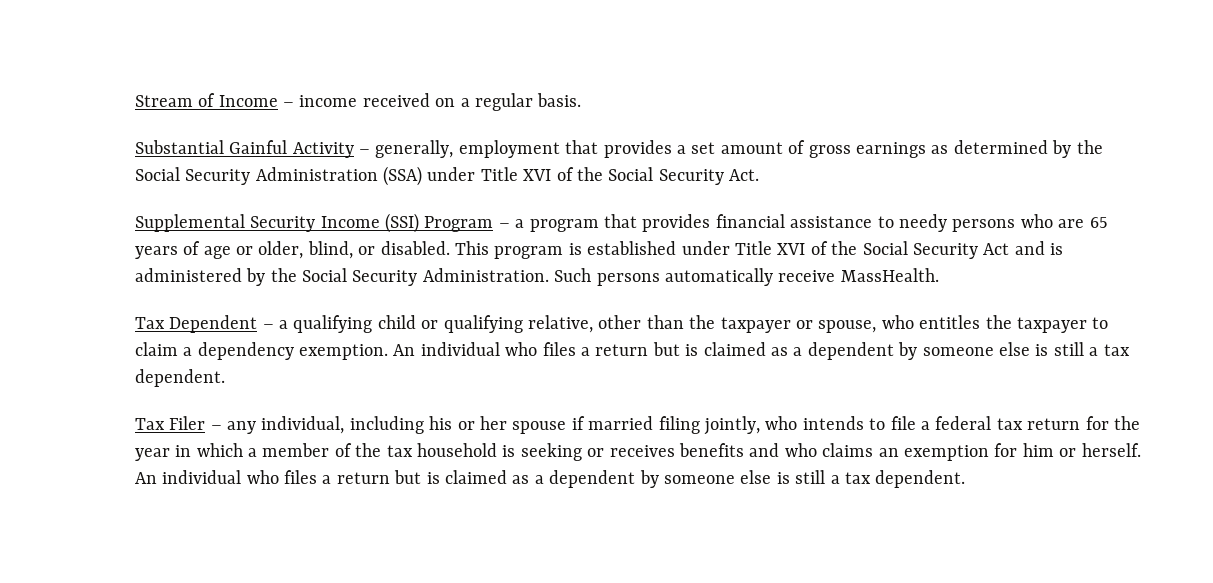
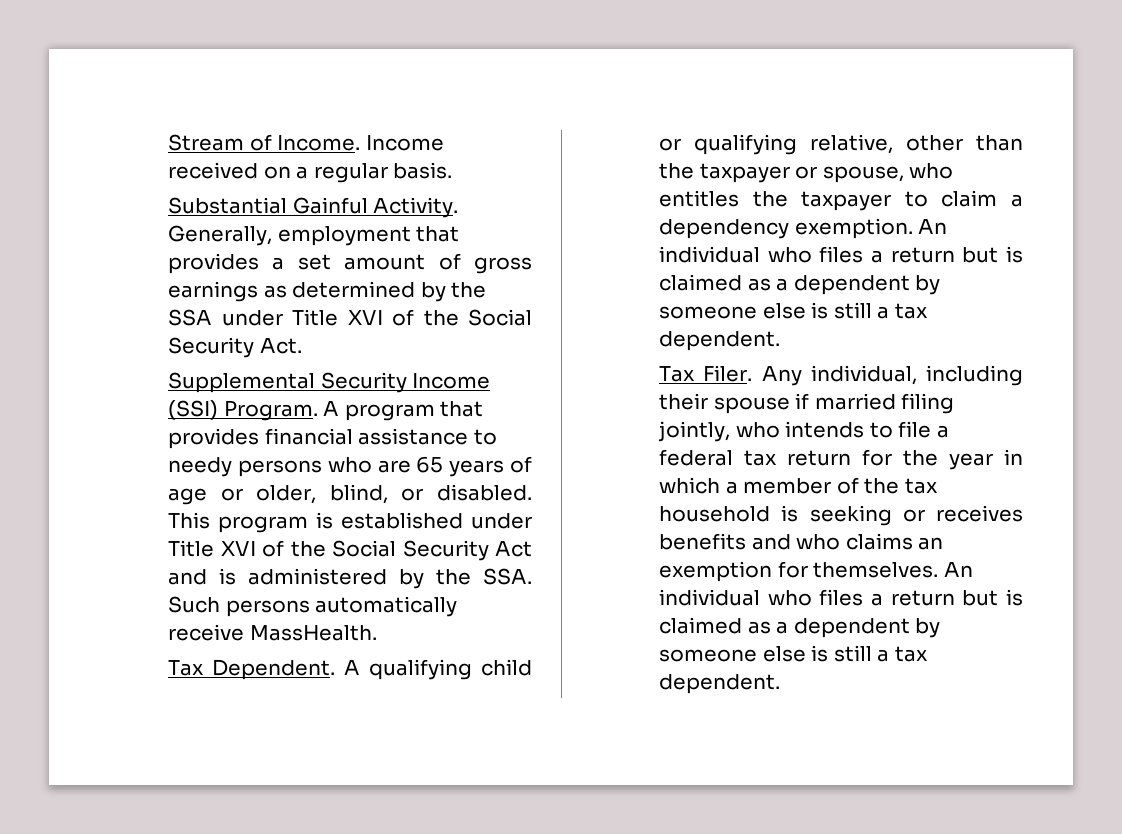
- Stream of Income – income received on a regular basis.
+ Stream of Income. Income received on a regular basis.
- Substantial Gainful Activity – generally, employment that provides a set amount of gross earnings as determined by the Social Security Administration (SSA) under Title XVI of the Social Security Act.
+ Substantial Gainful Activity. Generally, employment that provides a set amount of gross earnings as determined by the SSA under Title XVI of the Social Security Act.
- Supplemental Security Income (SSI) Program – a program that provides financial assistance to needy persons who are 65 years of age or older, blind, or disabled.
+ Supplemental Security Income (SSI) Program. A program that provides financial assistance to needy persons who are 65 years of age or older, blind, or disabled.
- This program is established under Title XVI of the Social Security Act and is administered by the Social Security Administration. Such persons automatically receive MassHealth.
+ This program is established under Title XVI of the Social Security Act and is administered by the SSA. Such persons automatically receive MassHealth.
- Tax Dependent – a qualifying child or qualifying relative, other than the taxpayer or spouse, who entitles the taxpayer to claim a dependency exemption.
+ Tax Dependent. A qualifying child or qualifying relative, other than the taxpayer or spouse, who entitles the taxpayer to claim a dependency exemption.
- Tax Filer – any individual, including his or her spouse if married filing jointly, who intends to file a federal tax return for the year in which a member of the tax household is seeking or receives benefits and who claims an exemption for him or herself.
+ Tax Filer. Any individual, including their spouse if married filing jointly, who intends to file a federal tax return for the year in which a member of the tax household is seeking or receives benefits and who claims an exemption for themselves.

